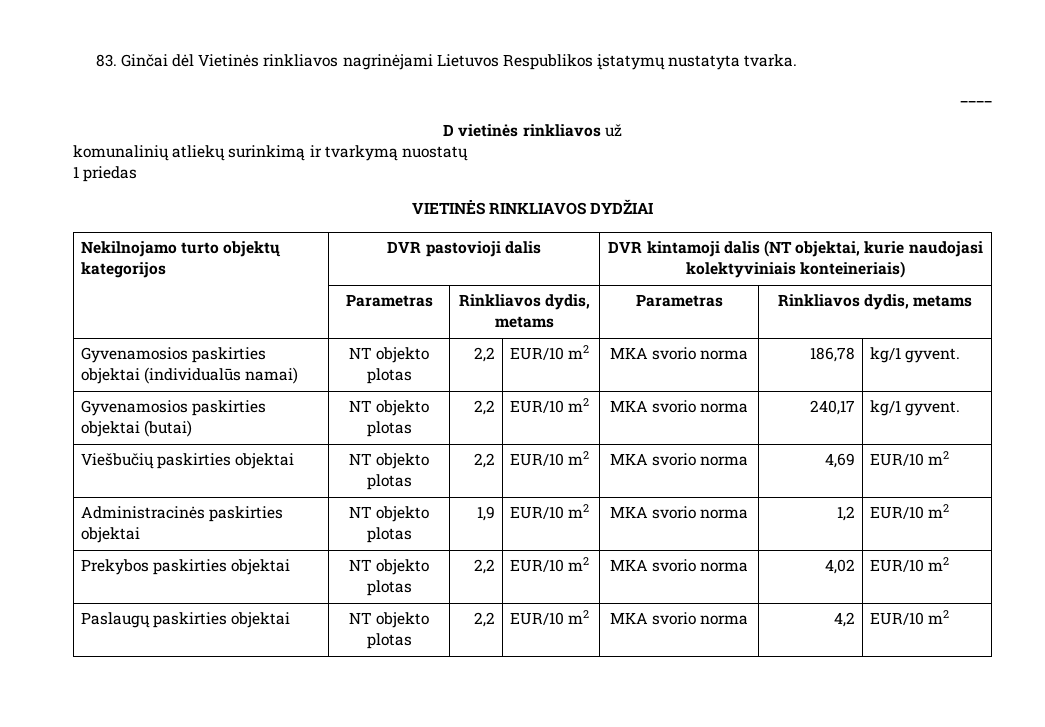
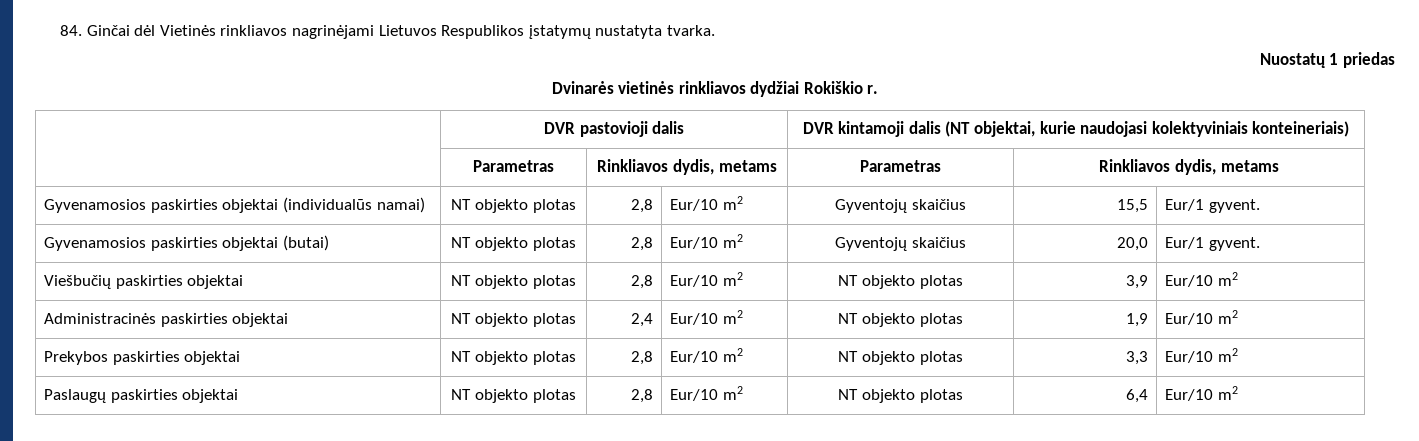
- 83. Ginčai dėl Vietinės rinkliavos nagrinėjami Lietuvos Respublikos įstatymų nustatyta tvarka.
+ 84. Ginčai dėl Vietinės rinkliavos nagrinėjami Lietuvos Respublikos įstatymų nustatyta tvarka.
- ____
- D vietinės rinkliavos už
- komunalinių atliekų surinkimą ir tvarkymą nuostatų
- 1 priedas
- VIETINĖS RINKLIAVOS DYDŽIAI
- Nekilnojamo turto objektų kategorijos | DVR pastovioji dalis | DVR kintamoji dalis (NT objektai, kurie naudojasi kolektyviniais konteineriais)
+ Nuostatų 1 priedas
+ Dvinarės vietinės rinkliavos dydžiai Rokiškio r.
+ | DVR pastovioji dalis | DVR kintamoji dalis (NT objektai, kurie naudojasi kolektyviniais konteineriais)
- Gyvenamosios paskirties objektai (individualūs namai) | NT objekto plotas | 2,2 | EUR/10 m2 | MKA svorio norma | 186,78 | kg/1 gyvent.
+ Gyvenamosios paskirties objektai (individualūs namai) | NT objekto plotas | 2,8 | Eur/10 m2 | Gyventojų skaičius | 15,5 | Eur/1 gyvent.
- Gyvenamosios paskirties objektai (butai) | NT objekto plotas | 2,2 | EUR/10 m2 | MKA svorio norma | 240,17 | kg/1 gyvent.
+ Gyvenamosios paskirties objektai (butai) | NT objekto plotas | 2,8 | Eur/10 m2 | Gyventojų skaičius | 20,0 | Eur/1 gyvent.
- Viešbučių paskirties objektai | NT objekto plotas | 2,2 | EUR/10 m2 | MKA svorio norma | 4,69 | EUR/10 m2
+ Viešbučių paskirties objektai | NT objekto plotas | 2,8 | Eur/10 m2 | NT objekto plotas | 3,9 | Eur/10 m2
- Administracinės paskirties objektai | NT objekto plotas | 1,9 | EUR/10 m2 | MKA svorio norma | 1,2 | EUR/10 m2
+ Administracinės paskirties objektai | NT objekto plotas | 2,4 | Eur/10 m2 | NT objekto plotas | 1,9 | Eur/10 m2
- Prekybos paskirties objektai | NT objekto plotas | 2,2 | EUR/10 m2 | MKA svorio norma | 4,02 | EUR/10 m2
+ Prekybos paskirties objektai | NT objekto plotas | 2,8 | Eur/10 m2 | NT objekto plotas | 3,3 | Eur/10 m2
- Paslaugų paskirties objektai | NT objekto plotas | 2,2 | EUR/10 m2 | MKA svorio norma | 4,2 | EUR/10 m2
+ Paslaugų paskirties objektai | NT objekto plotas | 2,8 | Eur/10 m2 | NT objekto plotas | 6,4 | Eur/10 m2

